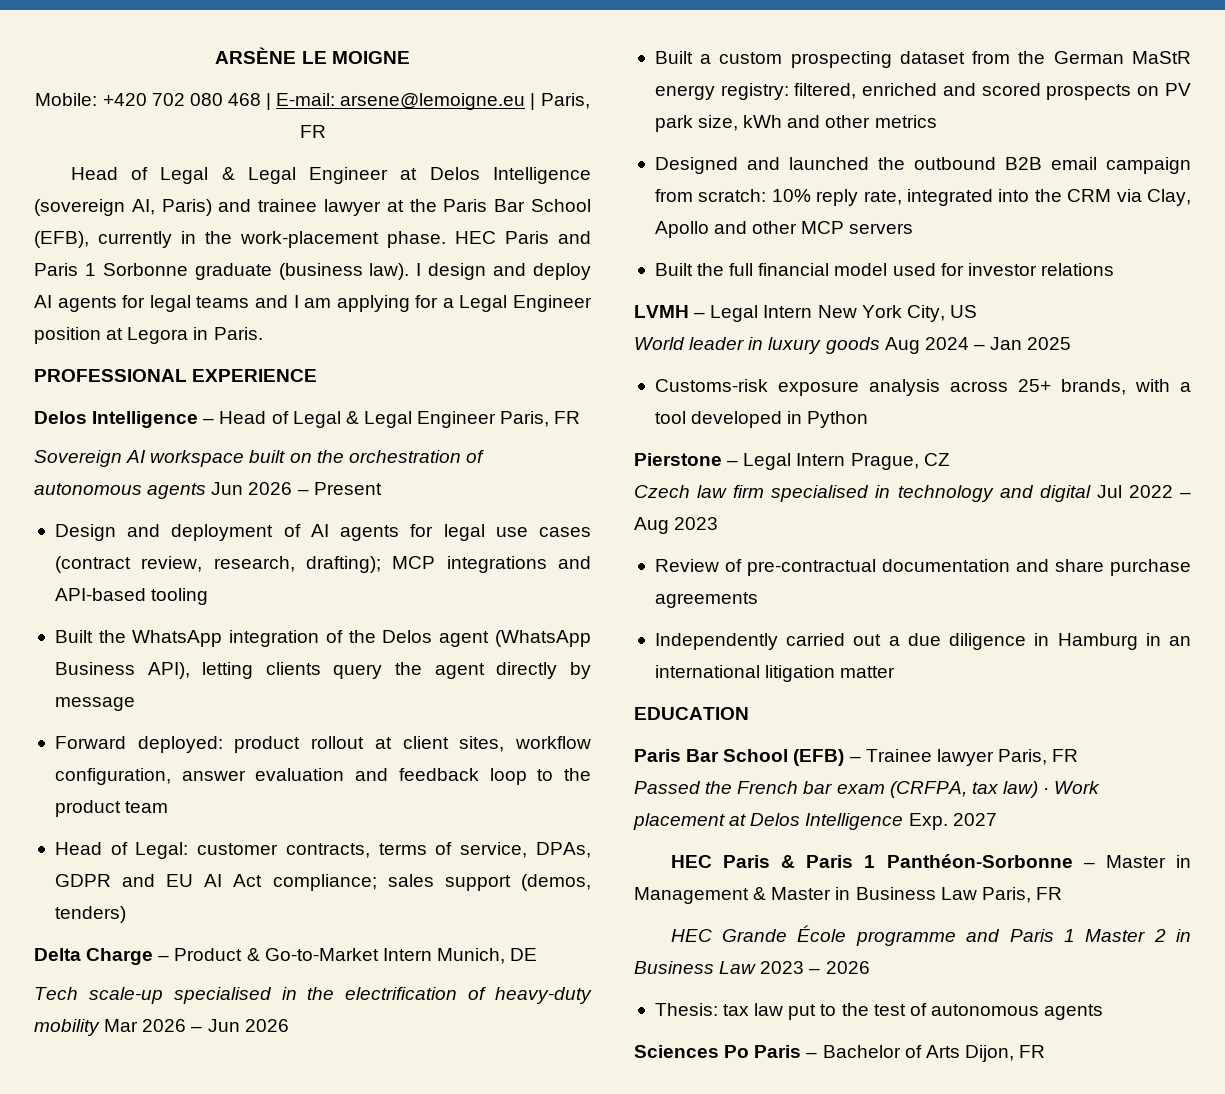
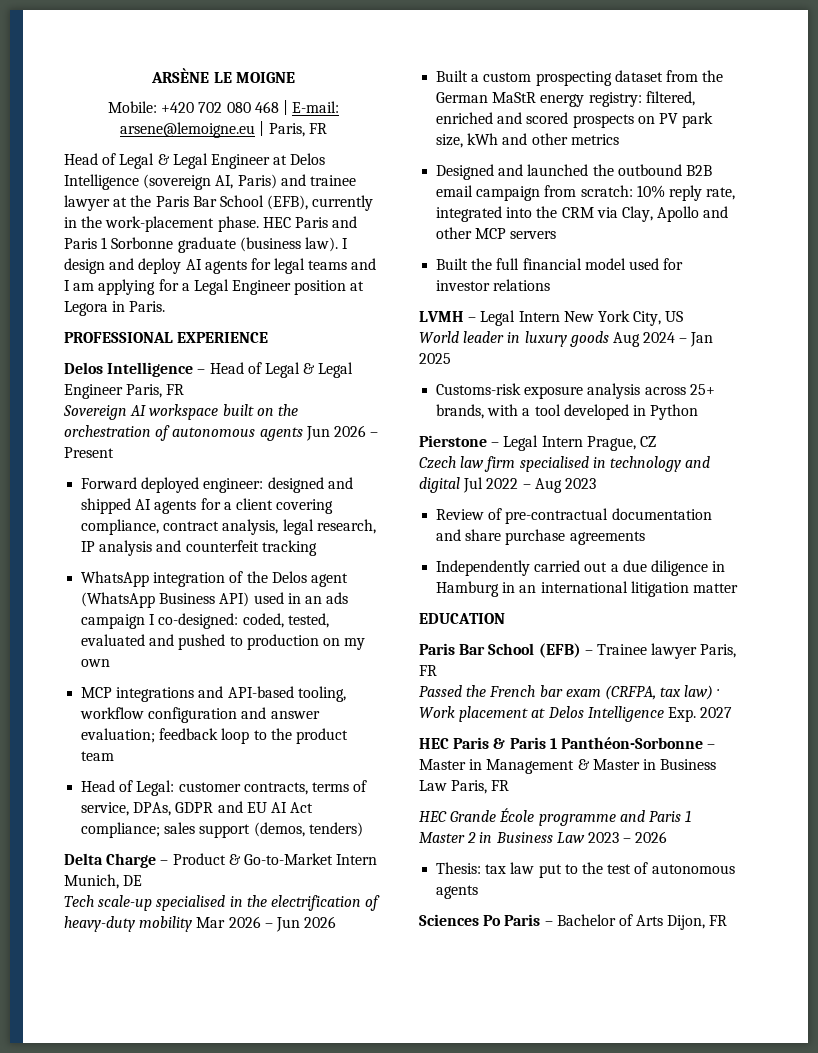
- Design and deployment of AI agents for legal use cases (contract review, research, drafting); MCP integrations and API-based tooling
- Built the WhatsApp integration of the Delos agent (WhatsApp Business API), letting clients query the agent directly by message
- Forward deployed: product rollout at client sites, workflow configuration, answer evaluation and feedback loop to the product team
+ Forward deployed engineer: designed and shipped AI agents for a client covering compliance, contract analysis, legal research, IP analysis and counterfeit tracking
+ WhatsApp integration of the Delos agent (WhatsApp Business API) used in an ads campaign I co-designed: coded, tested, evaluated and pushed to production on my own
+ MCP integrations and API-based tooling, workflow configuration and answer evaluation; feedback loop to the product team

